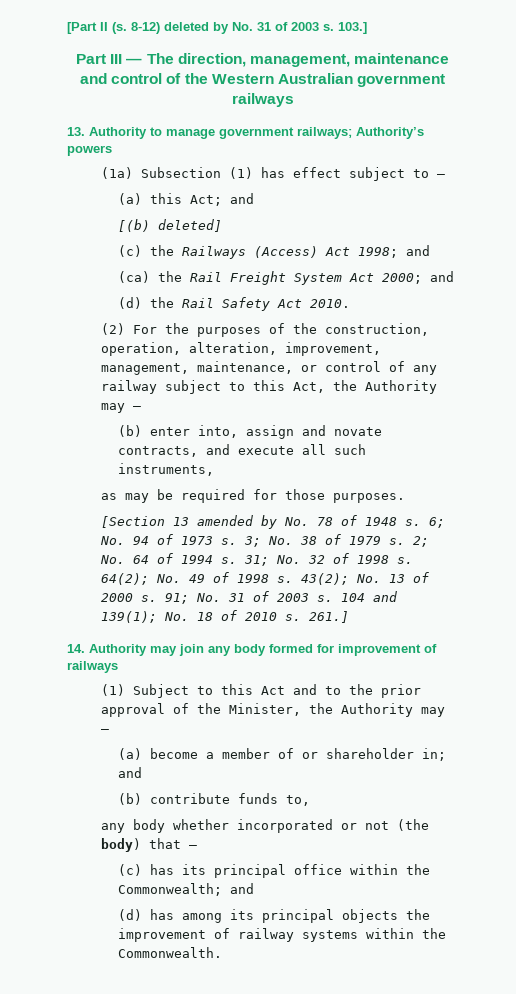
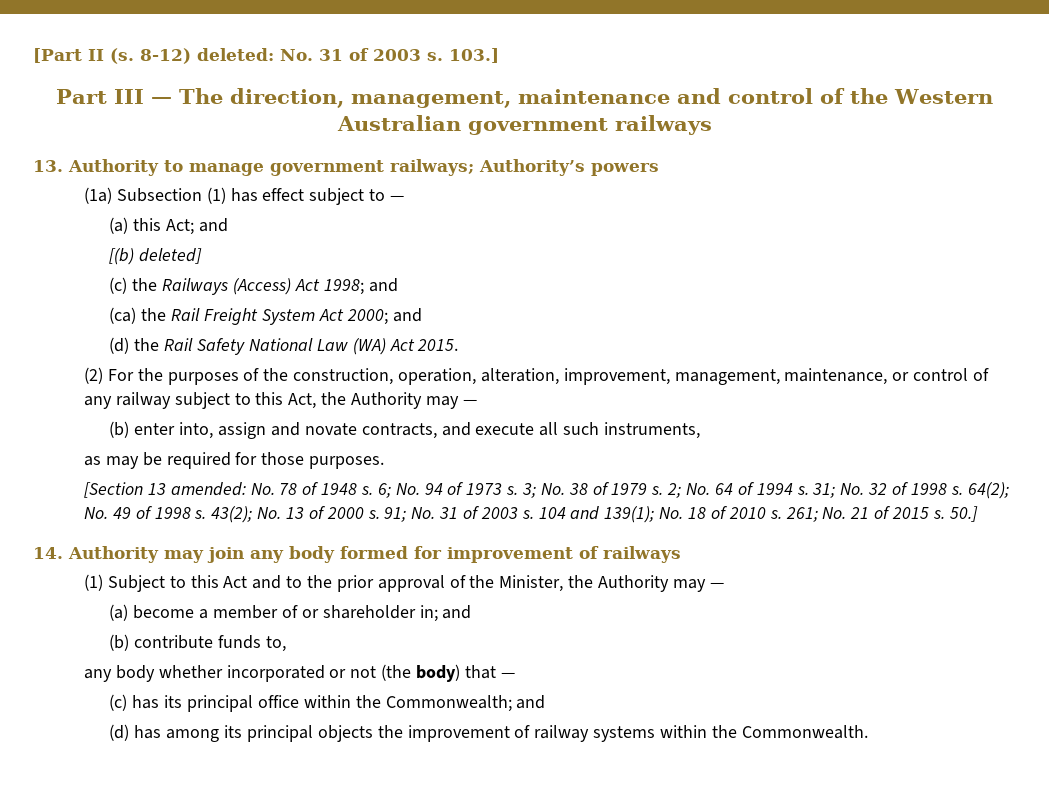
- 8-12) deleted by No. 31 of 2003 s.
+ 8-12) deleted: No. 31 of 2003 s.
- (d) the Rail Safety Act 2010.
+ (d) the Rail Safety National Law (WA) Act 2015.
- [Section 13 amended by No. 78 of 1948 s.
+ [Section 13 amended: No. 78 of 1948 s.
- 261.]
+ 261; No. 21 of 2015 s. 50.]

